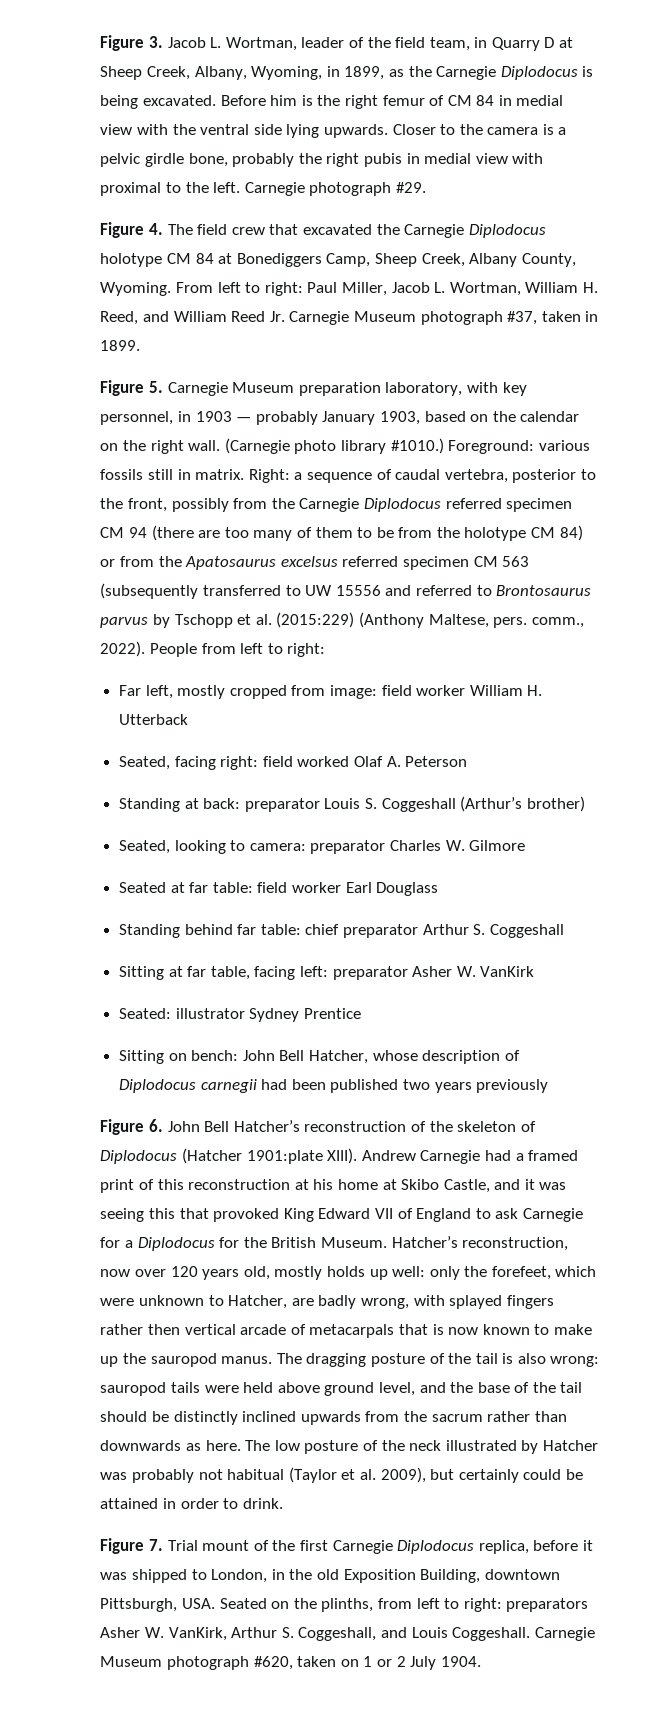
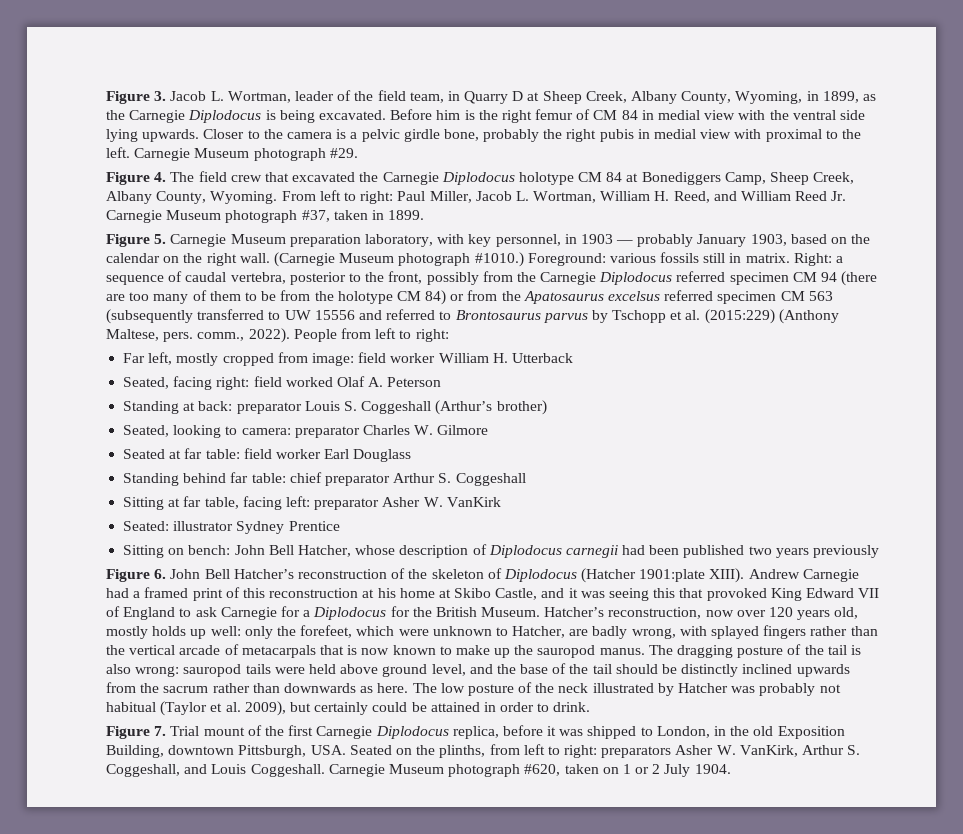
- Figure 3. Jacob L. Wortman, leader of the field team, in Quarry D at Sheep Creek, Albany, Wyoming, in 1899, as the Carnegie Diplodocus is being excavated.
+ Figure 3. Jacob L. Wortman, leader of the field team, in Quarry D at Sheep Creek, Albany County, Wyoming, in 1899, as the Carnegie Diplodocus is being excavated.
- Carnegie photograph #29.
+ Carnegie Museum photograph #29.
- (Carnegie photo library #1010.)
+ (Carnegie Museum photograph #1010.)
- Hatcher’s reconstruction, now over 120 years old, mostly holds up well: only the forefeet, which were unknown to Hatcher, are badly wrong, with splayed fingers rather then vertical arcade of metacarpals that is now known to make up the sauropod manus.
+ Hatcher’s reconstruction, now over 120 years old, mostly holds up well: only the forefeet, which were unknown to Hatcher, are badly wrong, with splayed fingers rather than the vertical arcade of metacarpals that is now known to make up the sauropod manus.

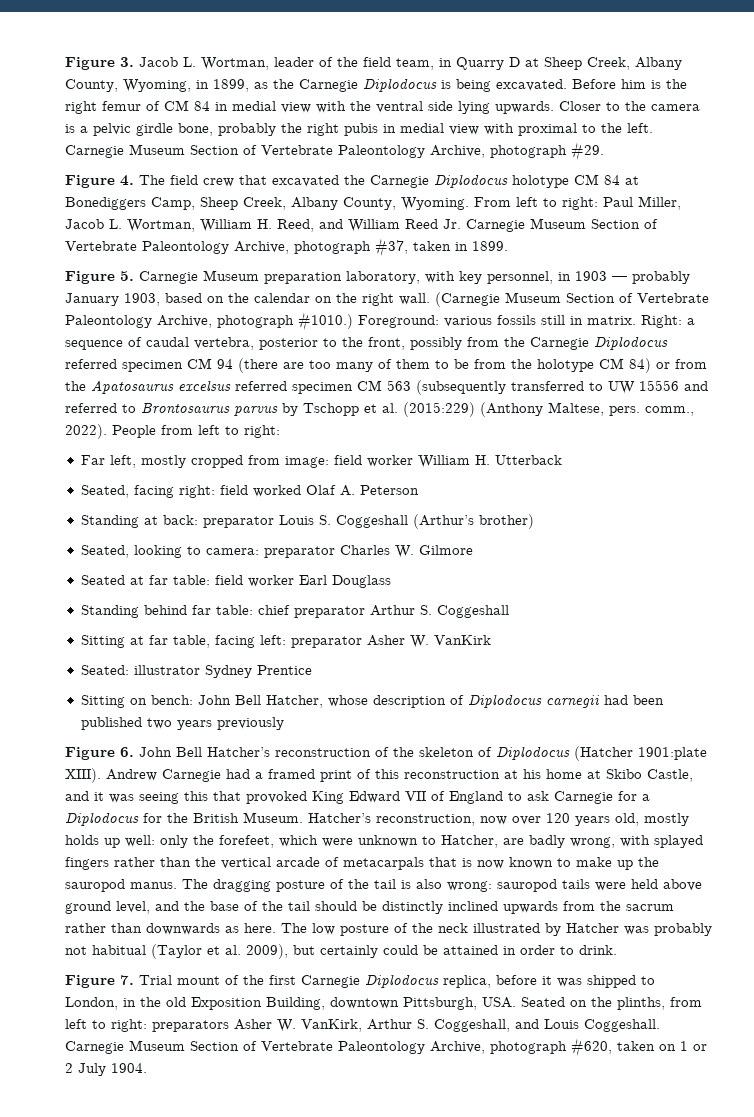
- Carnegie Museum photograph #29.
+ Carnegie Museum Section of Vertebrate Paleontology Archive, photograph #29.
- From left to right: Paul Miller, Jacob L. Wortman, William H. Reed, and William Reed Jr. Carnegie Museum photograph #37, taken in 1899.
+ From left to right: Paul Miller, Jacob L. Wortman, William H. Reed, and William Reed Jr. Carnegie Museum Section of Vertebrate Paleontology Archive, photograph #37, taken in 1899.
- (Carnegie Museum photograph #1010.)
+ (Carnegie Museum Section of Vertebrate Paleontology Archive, photograph #1010.)
- Carnegie Museum photograph #620, taken on 1 or 2 July 1904.
+ Carnegie Museum Section of Vertebrate Paleontology Archive, photograph #620, taken on 1 or 2 July 1904.

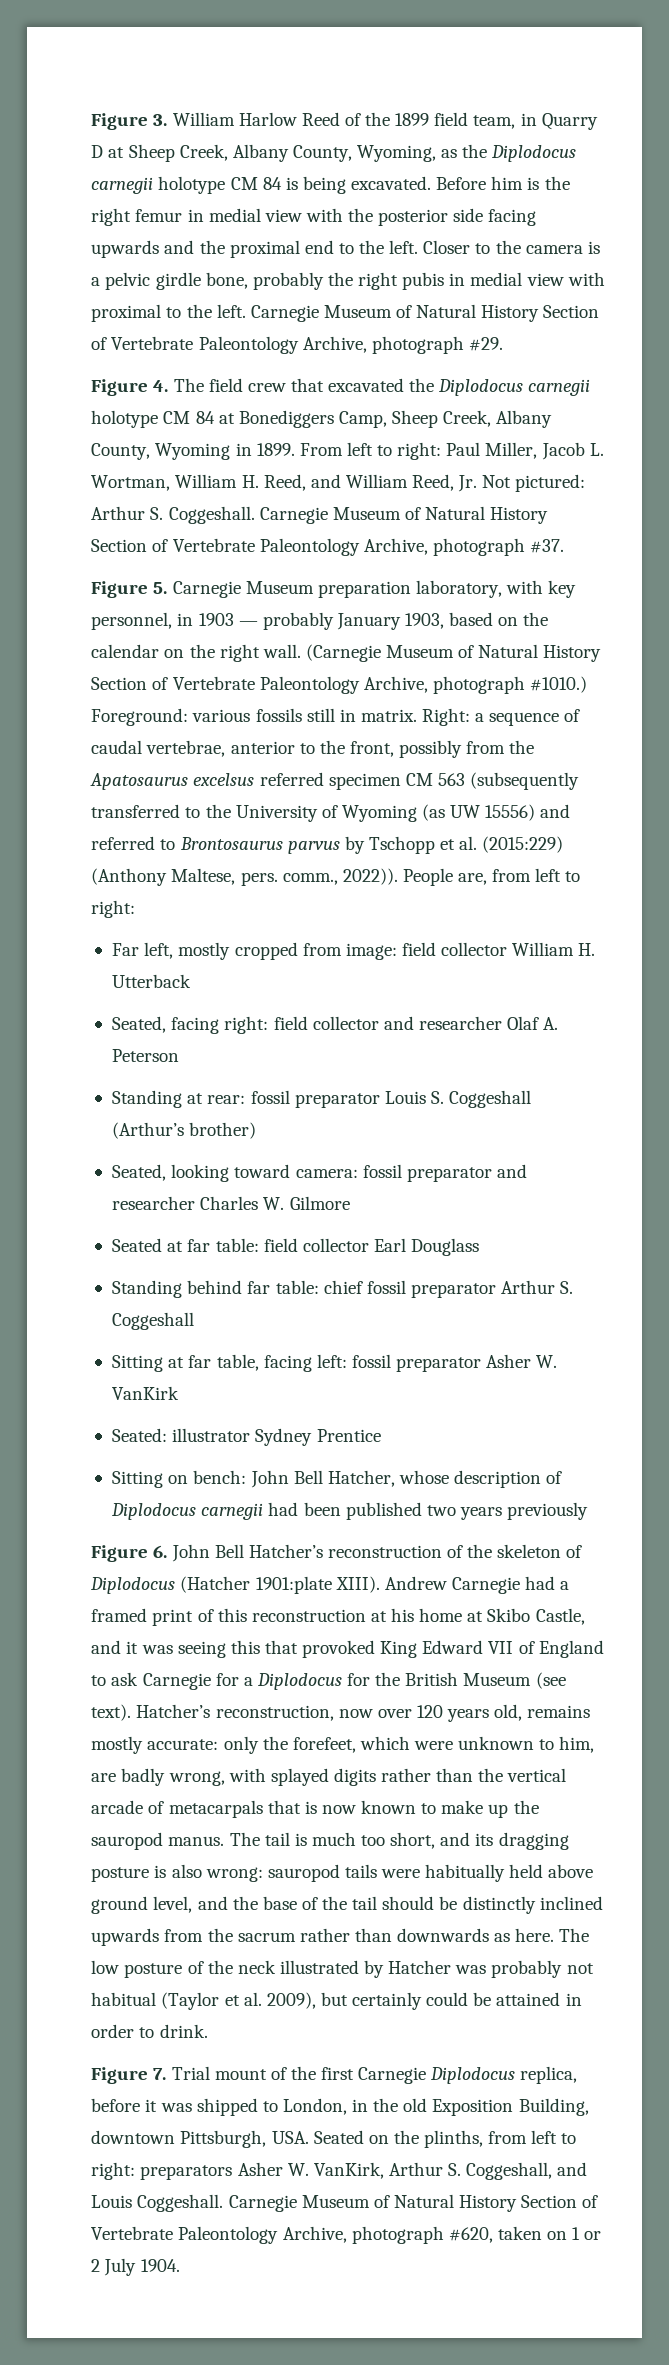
- Figure 3. Jacob L. Wortman, leader of the field team, in Quarry D at Sheep Creek, Albany County, Wyoming, in 1899, as the Carnegie Diplodocus is being excavated.
+ Figure 3. William Harlow Reed of the 1899 field team, in Quarry D at Sheep Creek, Albany County, Wyoming, as the Diplodocus carnegii holotype CM 84 is being excavated.
- Before him is the right femur of CM 84 in medial view with the ventral side lying upwards.
+ Before him is the right femur in medial view with the posterior side facing upwards and the proximal end to the left.
- Carnegie Museum Section of Vertebrate Paleontology Archive, photograph #29.
+ Carnegie Museum of Natural History Section of Vertebrate Paleontology Archive, photograph #29.
- Figure 4. The field crew that excavated the Carnegie Diplodocus holotype CM 84 at Bonediggers Camp, Sheep Creek, Albany County, Wyoming.
+ Figure 4. The field crew that excavated the Diplodocus carnegii holotype CM 84 at Bonediggers Camp, Sheep Creek, Albany County, Wyoming in 1899.
- From left to right: Paul Miller, Jacob L. Wortman, William H. Reed, and William Reed Jr. Carnegie Museum Section of Vertebrate Paleontology Archive, photograph #37, taken in 1899.
+ From left to right: Paul Miller, Jacob L. Wortman, William H. Reed, and William Reed, Jr. Not pictured: Arthur S. Coggeshall. Carnegie Museum of Natural History Section of Vertebrate Paleontology Archive, photograph #37.
- (Carnegie Museum Section of Vertebrate Paleontology Archive, photograph #1010.)
+ (Carnegie Museum of Natural History Section of Vertebrate Paleontology Archive, photograph #1010.)
- Right: a sequence of caudal vertebra, posterior to the front, possibly from the Carnegie Diplodocus referred specimen CM 94 (there are too many of them to be from the holotype CM 84) or from the Apatosaurus excelsus referred specimen CM 563 (subsequently transferred to UW 15556 and referred to Brontosaurus parvus by Tschopp et al. (2015:229) (Anthony Maltese, pers. comm., 2022). People from left to right:
+ Right: a sequence of caudal vertebrae, anterior to the front, possibly from the Apatosaurus excelsus referred specimen CM 563 (subsequently transferred to the University of Wyoming (as UW 15556) and referred to Brontosaurus parvus by Tschopp et al. (2015:229) (Anthony Maltese, pers. comm., 2022)). People are, from left to right:
- Far left, mostly cropped from image: field worker William H. Utterback
+ Far left, mostly cropped from image: field collector William H. Utterback
- Seated, facing right: field worked Olaf A. Peterson
+ Seated, facing right: field collector and researcher Olaf A. Peterson
- Standing at back: preparator Louis S. Coggeshall (Arthur’s brother)
+ Standing at rear: fossil preparator Louis S. Coggeshall (Arthur’s brother)
- Seated, looking to camera: preparator Charles W. Gilmore
+ Seated, looking toward camera: fossil preparator and researcher Charles W. Gilmore
- Seated at far table: field worker Earl Douglass
+ Seated at far table: field collector Earl Douglass
- Standing behind far table: chief preparator Arthur S. Coggeshall
+ Standing behind far table: chief fossil preparator Arthur S. Coggeshall
- Sitting at far table, facing left: preparator Asher W. VanKirk
+ Sitting at far table, facing left: fossil preparator Asher W. VanKirk
- Andrew Carnegie had a framed print of this reconstruction at his home at Skibo Castle, and it was seeing this that provoked King Edward VII of England to ask Carnegie for a Diplodocus for the British Museum.
+ Andrew Carnegie had a framed print of this reconstruction at his home at Skibo Castle, and it was seeing this that provoked King Edward VII of England to ask Carnegie for a Diplodocus for the British Museum (see text).
- Hatcher’s reconstruction, now over 120 years old, mostly holds up well: only the forefeet, which were unknown to Hatcher, are badly wrong, with splayed fingers rather than the vertical arcade of metacarpals that is now known to make up the sauropod manus.
+ Hatcher’s reconstruction, now over 120 years old, remains mostly accurate: only the forefeet, which were unknown to him, are badly wrong, with splayed digits rather than the vertical arcade of metacarpals that is now known to make up the sauropod manus.
- The dragging posture of the tail is also wrong: sauropod tails were held above ground level, and the base of the tail should be distinctly inclined upwards from the sacrum rather than downwards as here.
+ The tail is much too short, and its dragging posture is also wrong: sauropod tails were habitually held above ground level, and the base of the tail should be distinctly inclined upwards from the sacrum rather than downwards as here.
- Carnegie Museum Section of Vertebrate Paleontology Archive, photograph #620, taken on 1 or 2 July 1904.
+ Carnegie Museum of Natural History Section of Vertebrate Paleontology Archive, photograph #620, taken on 1 or 2 July 1904.

